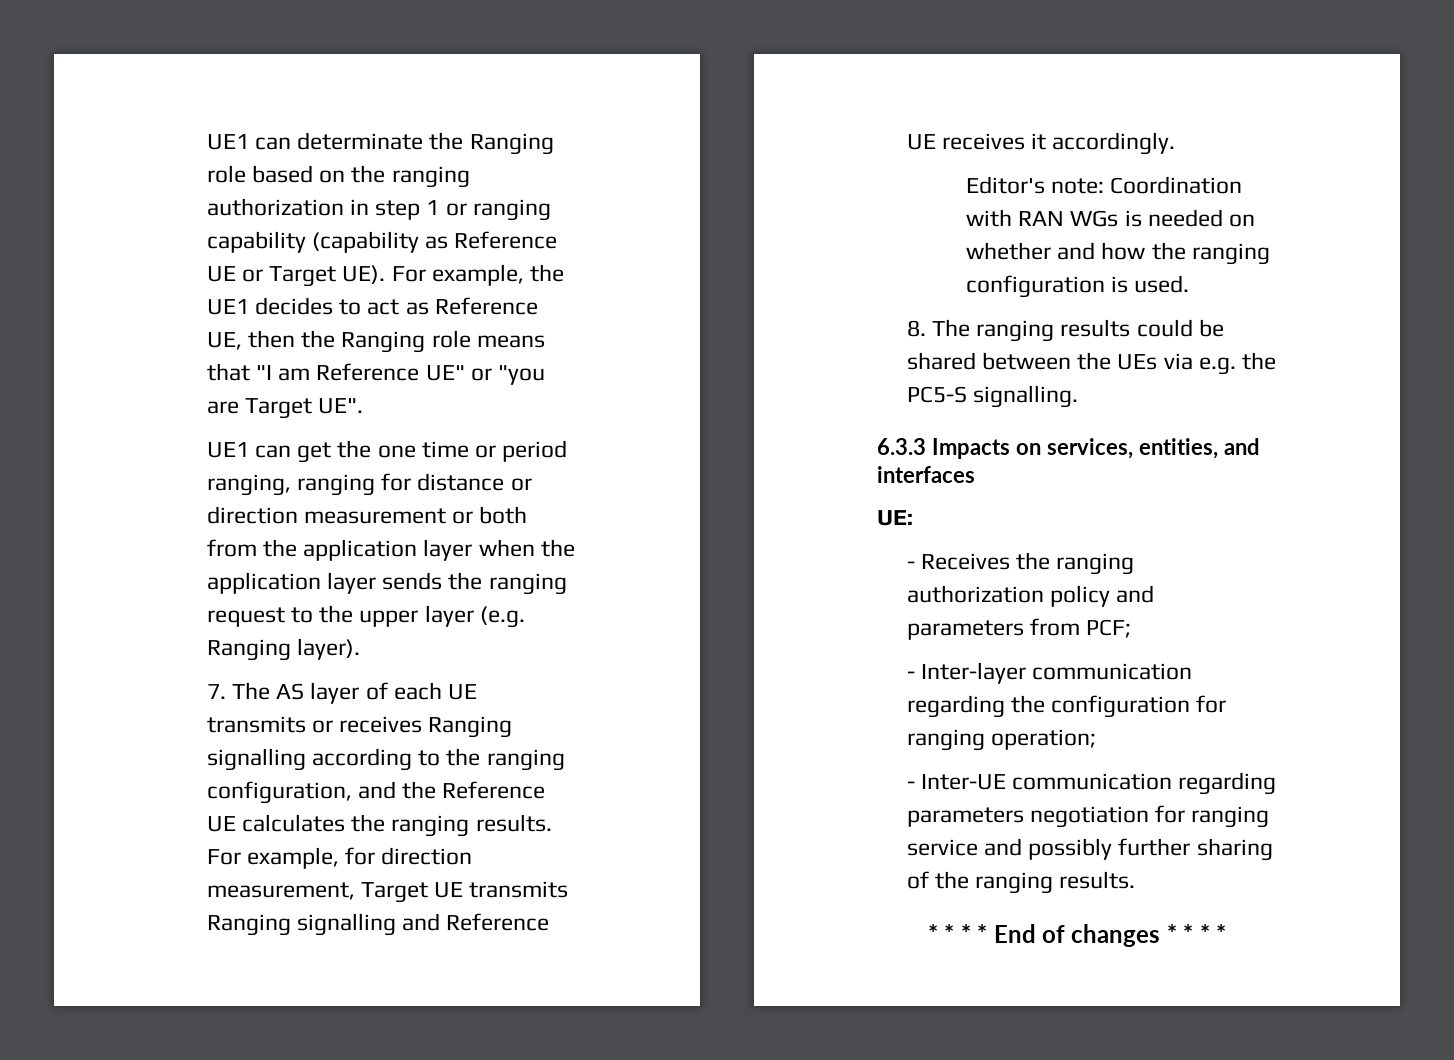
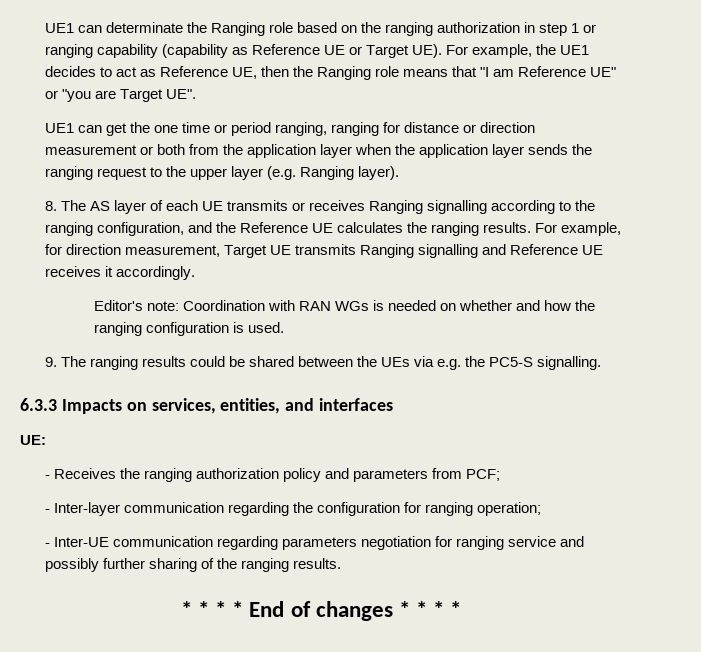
- 7. The AS layer of each UE transmits or receives Ranging signalling according to the ranging configuration, and the Reference UE calculates the ranging results.
+ 8. The AS layer of each UE transmits or receives Ranging signalling according to the ranging configuration, and the Reference UE calculates the ranging results.
- 8. The ranging results could be shared between the UEs via e.g. the PC5-S signalling.
+ 9. The ranging results could be shared between the UEs via e.g. the PC5-S signalling.

